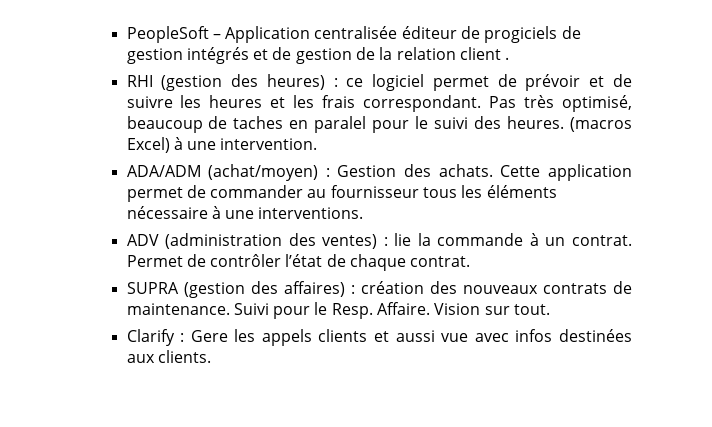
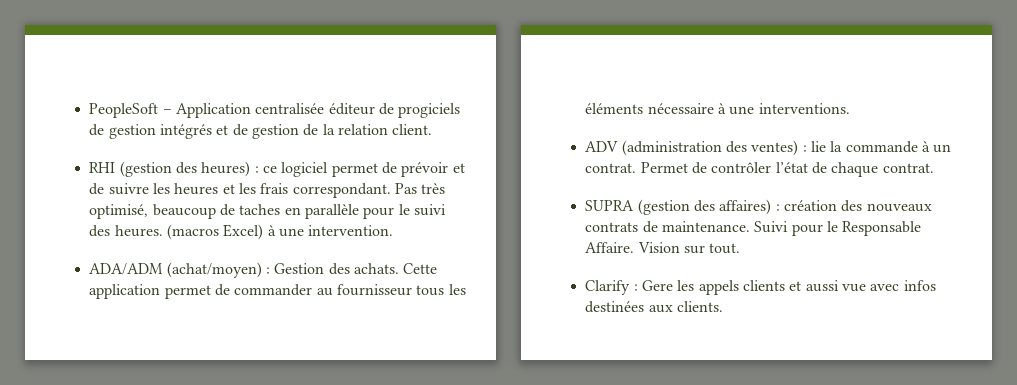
- PeopleSoft – Application centralisée éditeur de progiciels de gestion intégrés et de gestion de la relation client .
+ PeopleSoft – Application centralisée éditeur de progiciels de gestion intégrés et de gestion de la relation client.
- Pas très optimisé, beaucoup de taches en paralel pour le suivi des heures.
+ Pas très optimisé, beaucoup de taches en parallèle pour le suivi des heures.
- Suivi pour le Resp. Affaire.
+ Suivi pour le Responsable Affaire.

